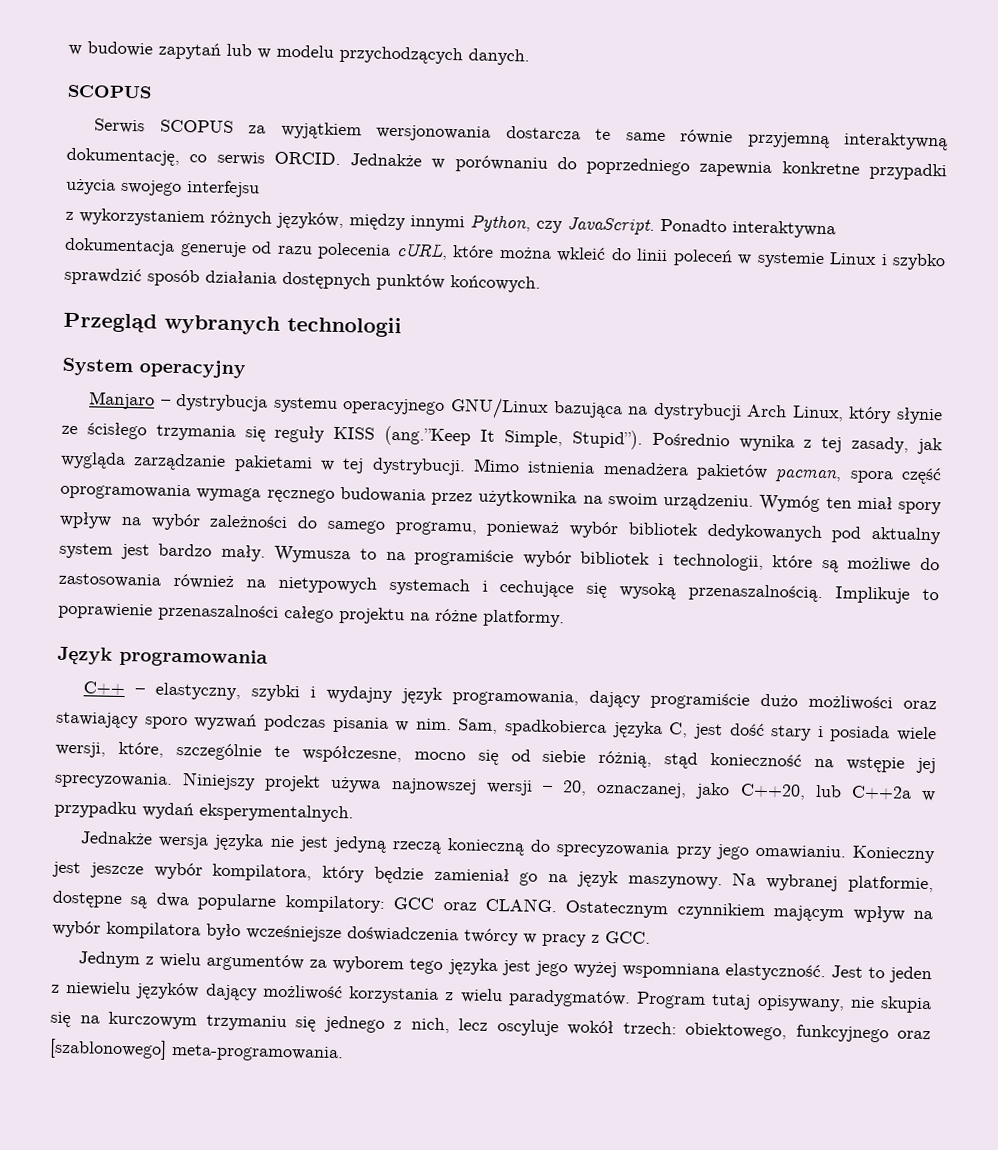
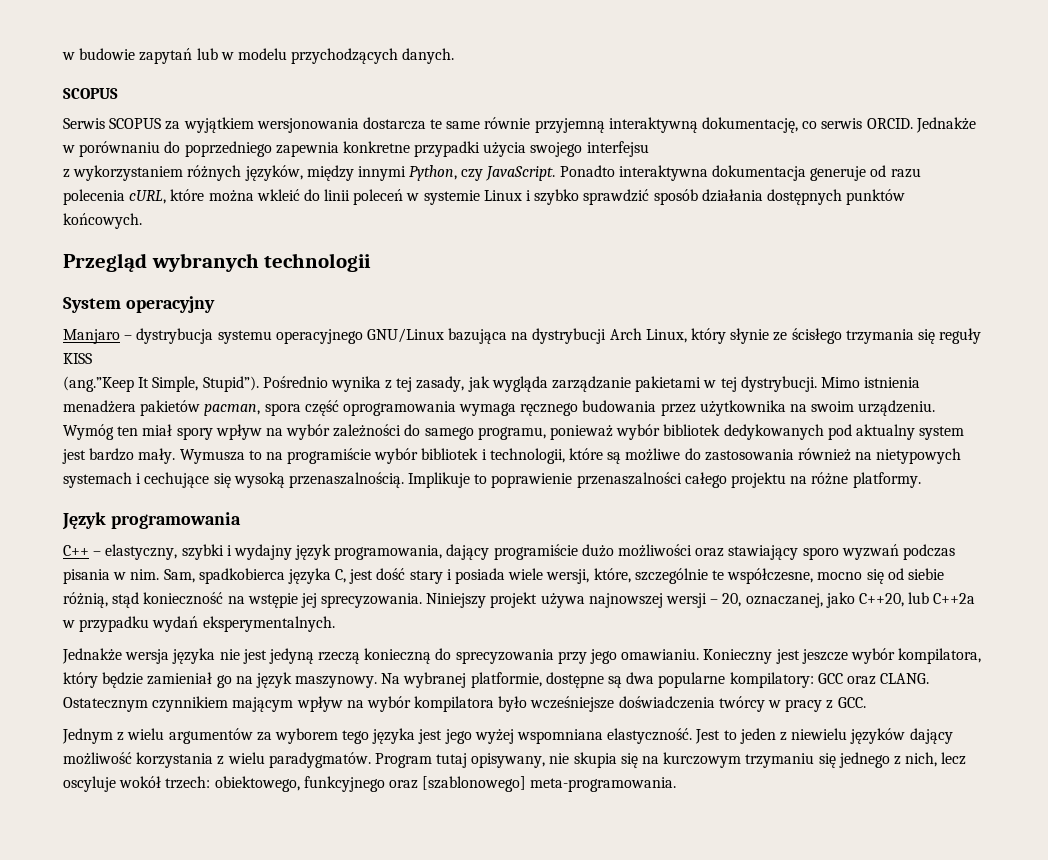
- Manjaro – dystrybucja systemu operacyjnego GNU/Linux bazująca na dystrybucji Arch Linux, który słynie ze ścisłego trzymania się reguły KISS (ang.”Keep It Simple, Stupid”).
+ Manjaro – dystrybucja systemu operacyjnego GNU/Linux bazująca na dystrybucji Arch Linux, który słynie ze ścisłego trzymania się reguły KISS
+ (ang.”Keep It Simple, Stupid”).

